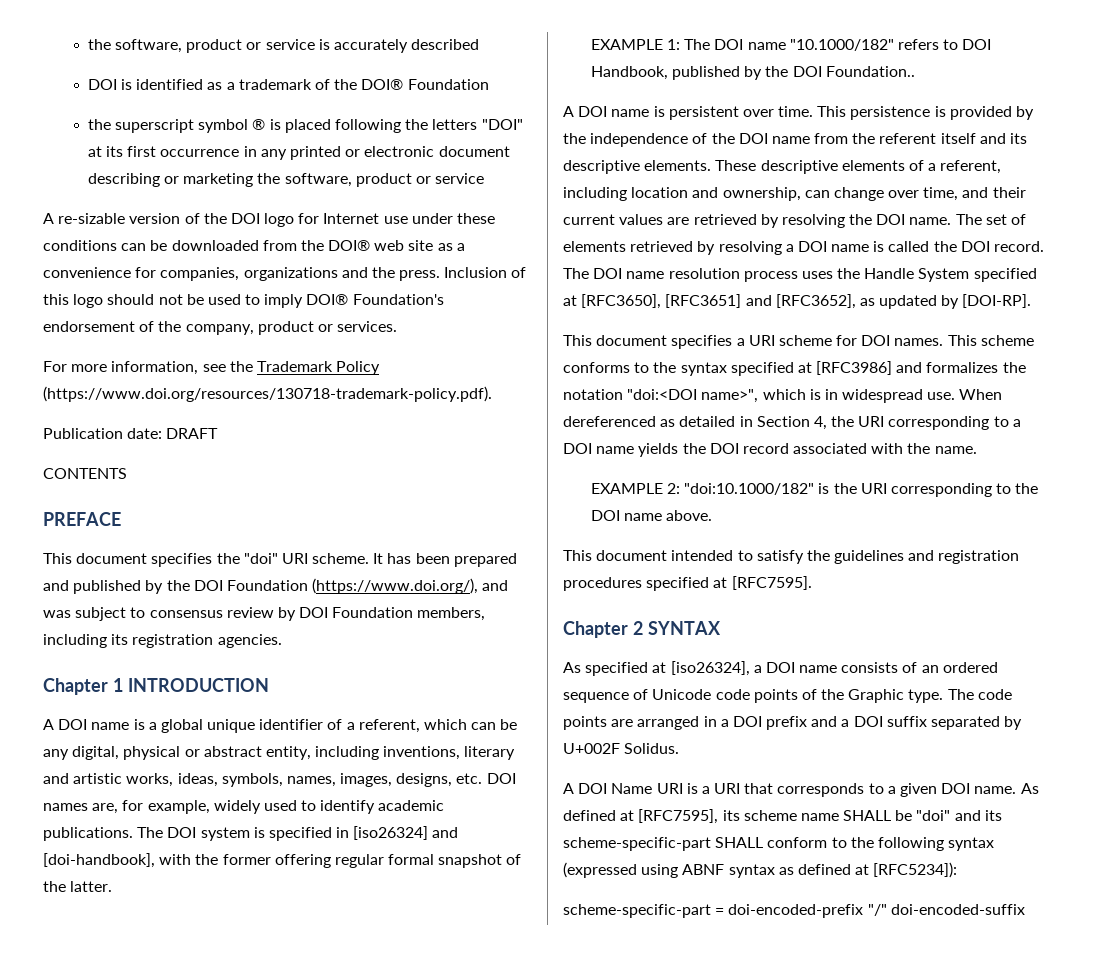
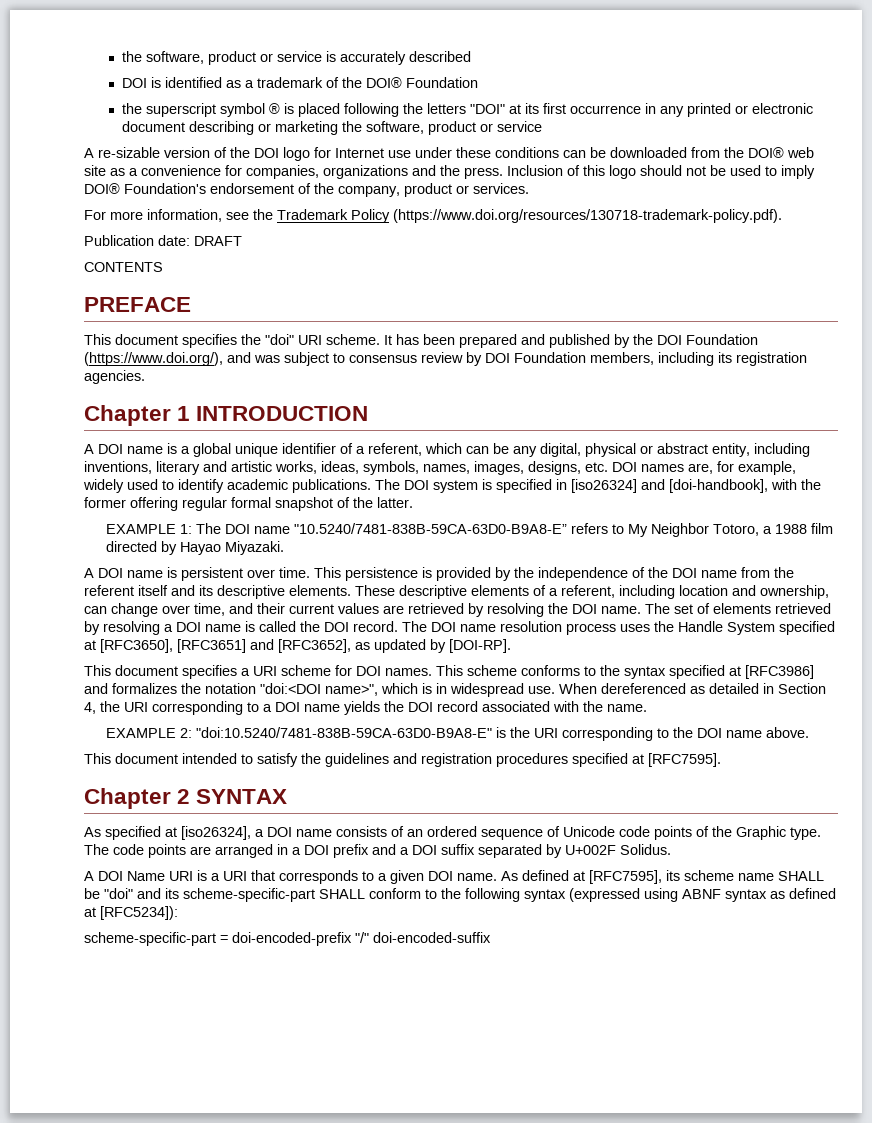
- EXAMPLE 1: The DOI name "10.1000/182" refers to DOI Handbook, published by the DOI Foundation..
+ EXAMPLE 1: The DOI name "10.5240/7481-838B-59CA-63D0-B9A8-E” refers to My Neighbor Totoro, a 1988 film directed by Hayao Miyazaki.
- EXAMPLE 2: "doi:10.1000/182" is the URI corresponding to the DOI name above.
+ EXAMPLE 2: "doi:10.5240/7481-838B-59CA-63D0-B9A8-E" is the URI corresponding to the DOI name above.

